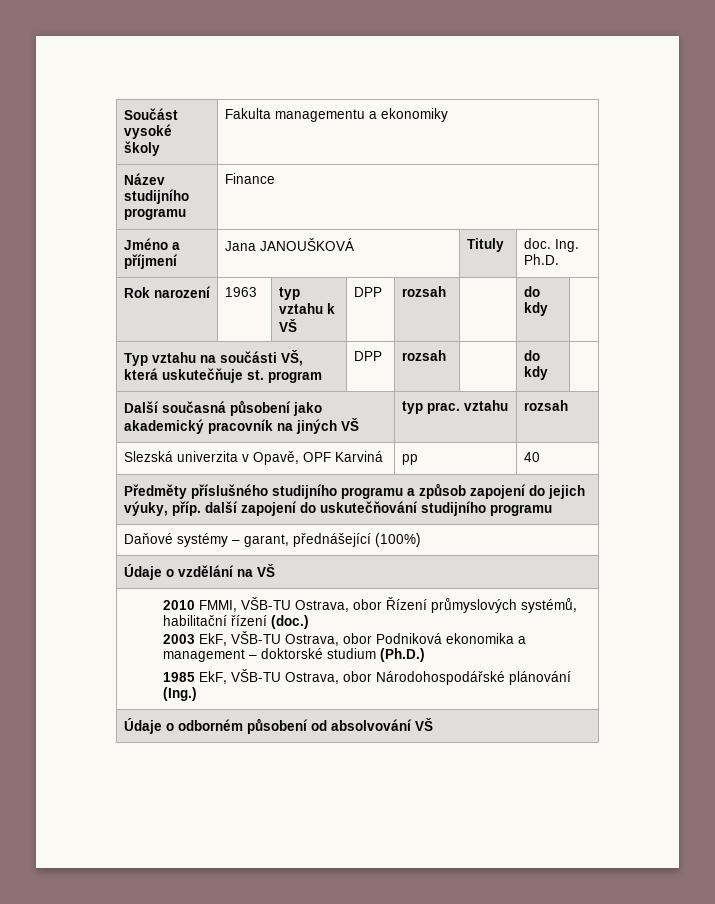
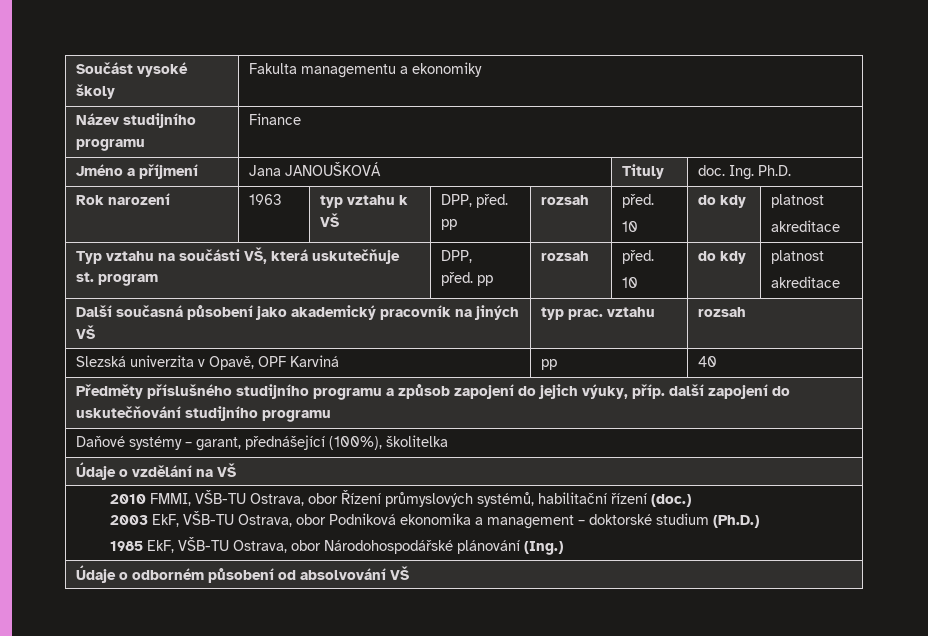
- Rok narození | 1963 | typ vztahu k VŠ | DPP | rozsah | | do kdy |
+ Rok narození | 1963 | typ vztahu k VŠ | DPP, před. pp | rozsah | před.
+ 10 | do kdy | platnost
+ akreditace
- Typ vztahu na součásti VŠ, která uskutečňuje st. program | DPP | rozsah | | do kdy |
+ Typ vztahu na součásti VŠ, která uskutečňuje st. program | DPP,
+ před. pp | rozsah | před.
+ 10 | do kdy | platnost
+ akreditace
- Daňové systémy – garant, přednášející (100%)
+ Daňové systémy – garant, přednášející (100%), školitelka

